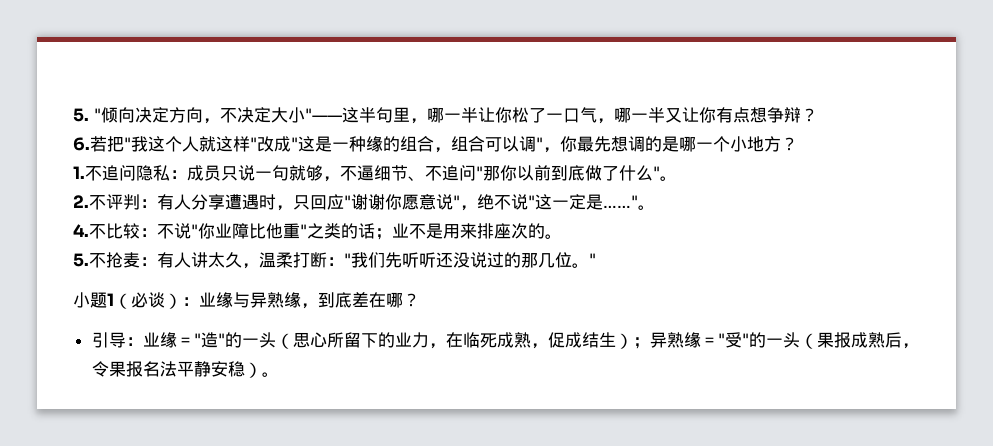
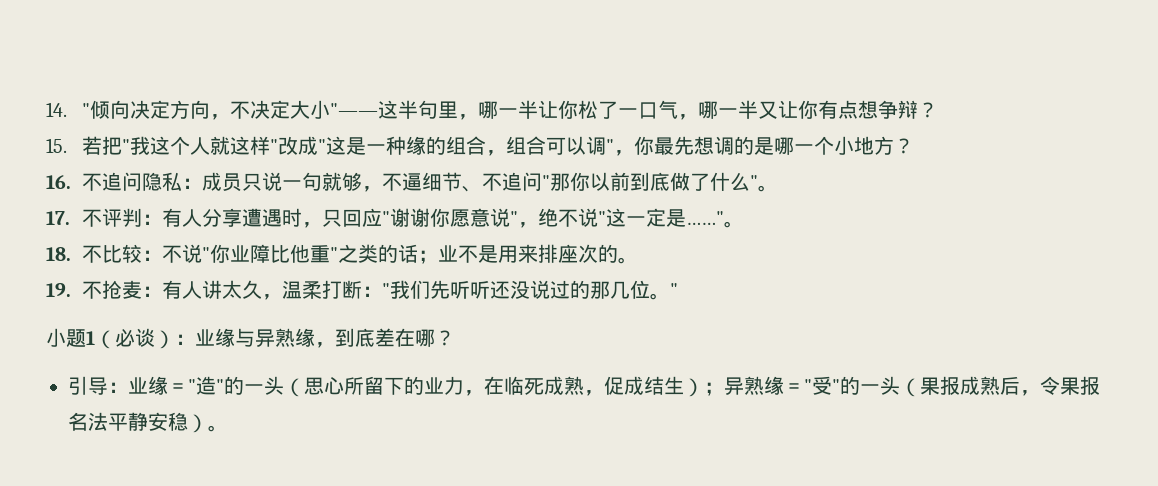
- 5. "倾向决定方向，不决定大小"——这半句里，哪一半让你松了一口气，哪一半又让你有点想争辩？
+ 14. "倾向决定方向，不决定大小"——这半句里，哪一半让你松了一口气，哪一半又让你有点想争辩？
- 6.若把"我这个人就这样"改成"这是一种缘的组合，组合可以调"，你最先想调的是哪一个小地方？
+ 15.若把"我这个人就这样"改成"这是一种缘的组合，组合可以调"，你最先想调的是哪一个小地方？
- 1.不追问隐私：成员只说一句就够，不逼细节、不追问"那你以前到底做了什么"。
+ 16.不追问隐私：成员只说一句就够，不逼细节、不追问"那你以前到底做了什么"。
- 2.不评判：有人分享遭遇时，只回应"谢谢你愿意说"，绝不说"这一定是……"
+ 17.不评判：有人分享遭遇时，只回应"谢谢你愿意说"，绝不说"这一定是……"
- 4.不比较：不说"你业障比他重"之类的话；业不是用来排座次的。
+ 18.不比较：不说"你业障比他重"之类的话；业不是用来排座次的。
- 5.不抢麦：有人讲太久，温柔打断："我们先听听还没说过的那几位。
+ 19.不抢麦：有人讲太久，温柔打断："我们先听听还没说过的那几位。

